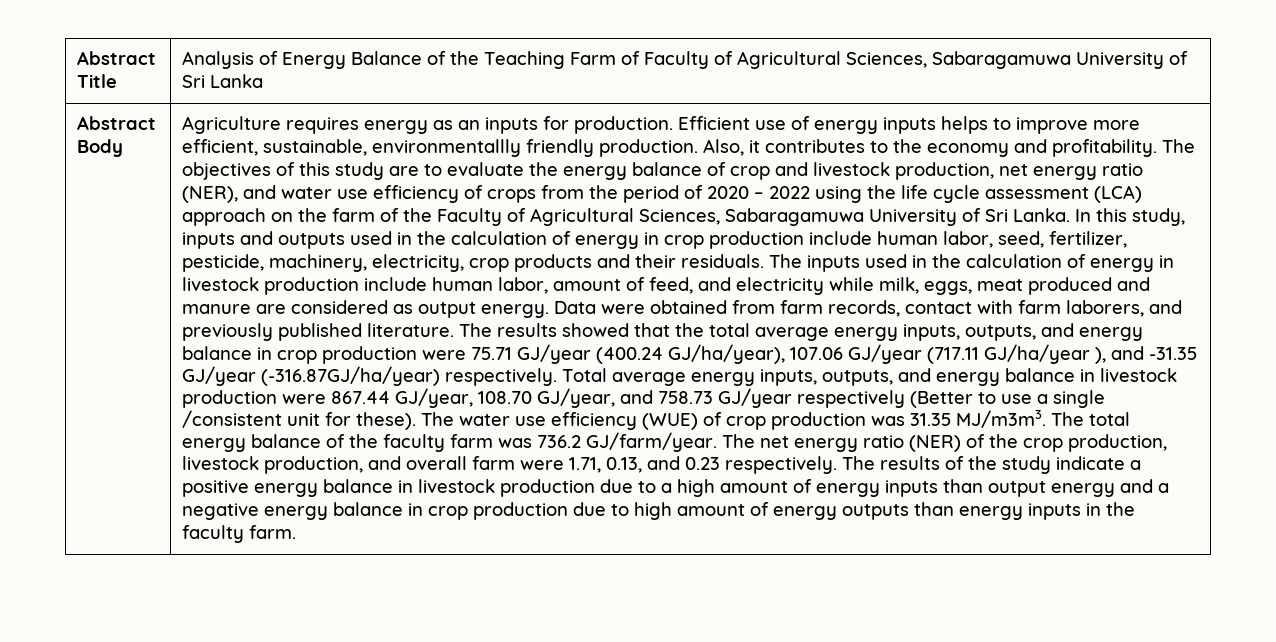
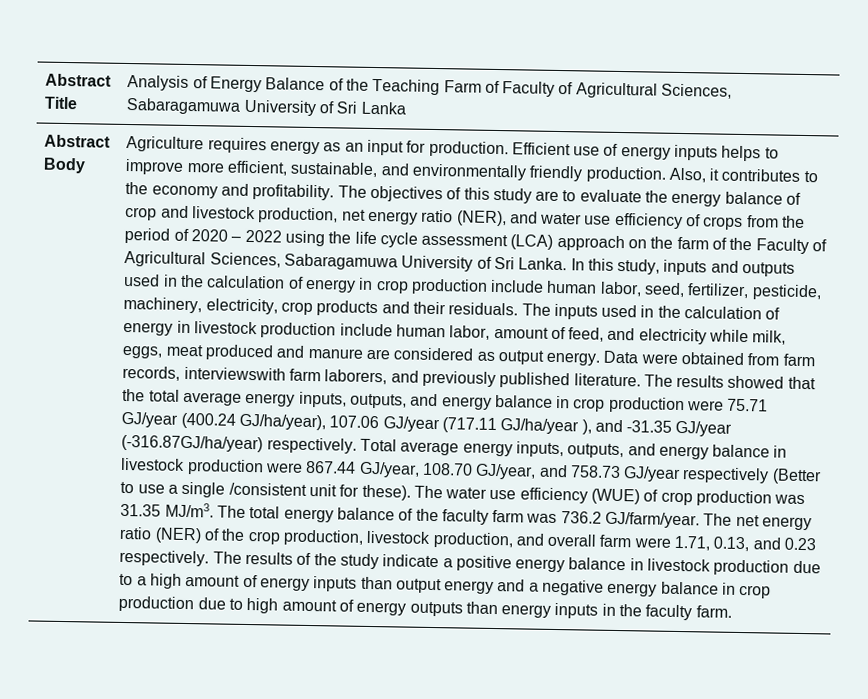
- Agriculture requires energy as an inputs for production.
+ Agriculture requires energy as an input for production.
- Efficient use of energy inputs helps to improve more efficient, sustainable, environmentallly friendly production.
+ Efficient use of energy inputs helps to improve more efficient, sustainable, and environmentally friendly production.
- Data were obtained from farm records, contact with farm laborers, and previously published literature.
+ Data were obtained from farm records, interviewswith farm laborers, and previously published literature.
- The water use efficiency (WUE) of crop production was 31.35 MJ/m3m3.
+ The water use efficiency (WUE) of crop production was 31.35 MJ/m3.

